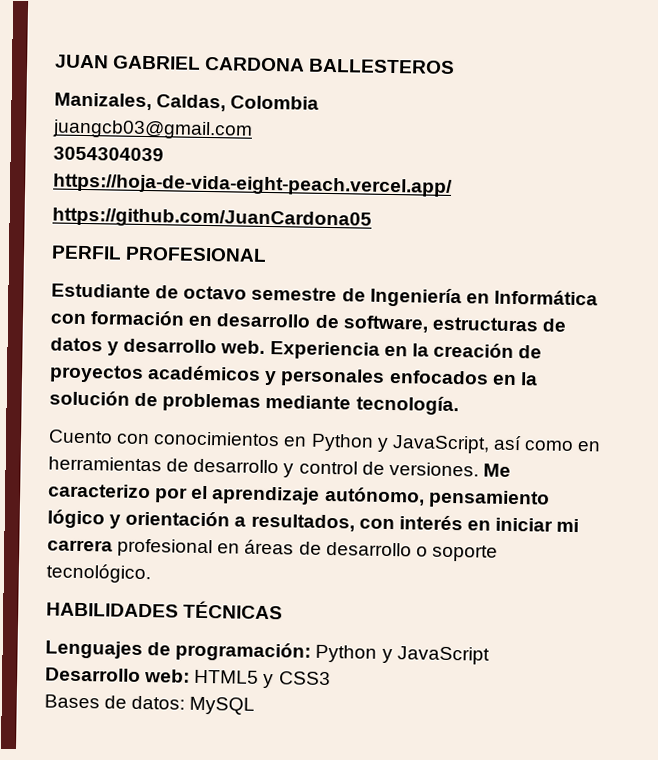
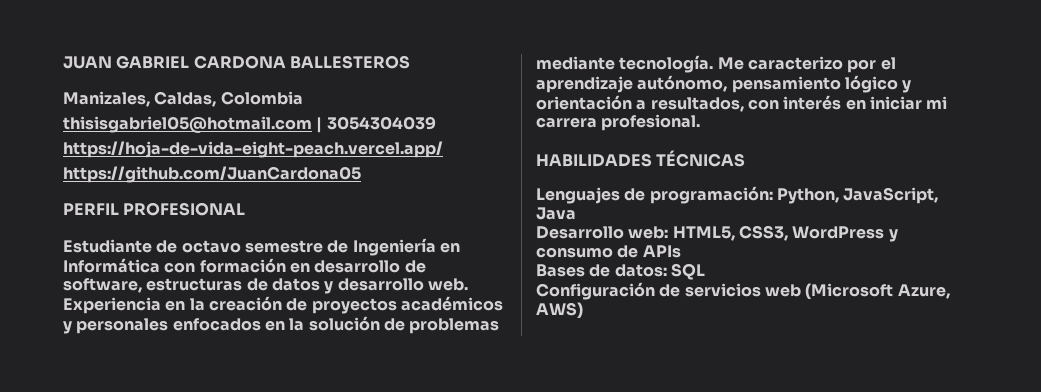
- juangcb03@gmail.com
- 3054304039
+ thisisgabriel05@hotmail.com | 3054304039
- Experiencia en la creación de proyectos académicos y personales enfocados en la solución de problemas mediante tecnología.
- Cuento con conocimientos en Python y JavaScript, así como en herramientas de desarrollo y control de versiones. Me caracterizo por el aprendizaje autónomo, pensamiento lógico y orientación a resultados, con interés en iniciar mi carrera profesional en áreas de desarrollo o soporte tecnológico.
+ Experiencia en la creación de proyectos académicos y personales enfocados en la solución de problemas mediante tecnología. Me caracterizo por el aprendizaje autónomo, pensamiento lógico y orientación a resultados, con interés en iniciar mi carrera profesional.
- Lenguajes de programación: Python y JavaScript
+ Lenguajes de programación: Python, JavaScript, Java
- Desarrollo web: HTML5 y CSS3
- Bases de datos: MySQL
+ Desarrollo web: HTML5, CSS3, WordPress y consumo de APIs
+ Bases de datos: SQL
+ Configuración de servicios web (Microsoft Azure, AWS)

